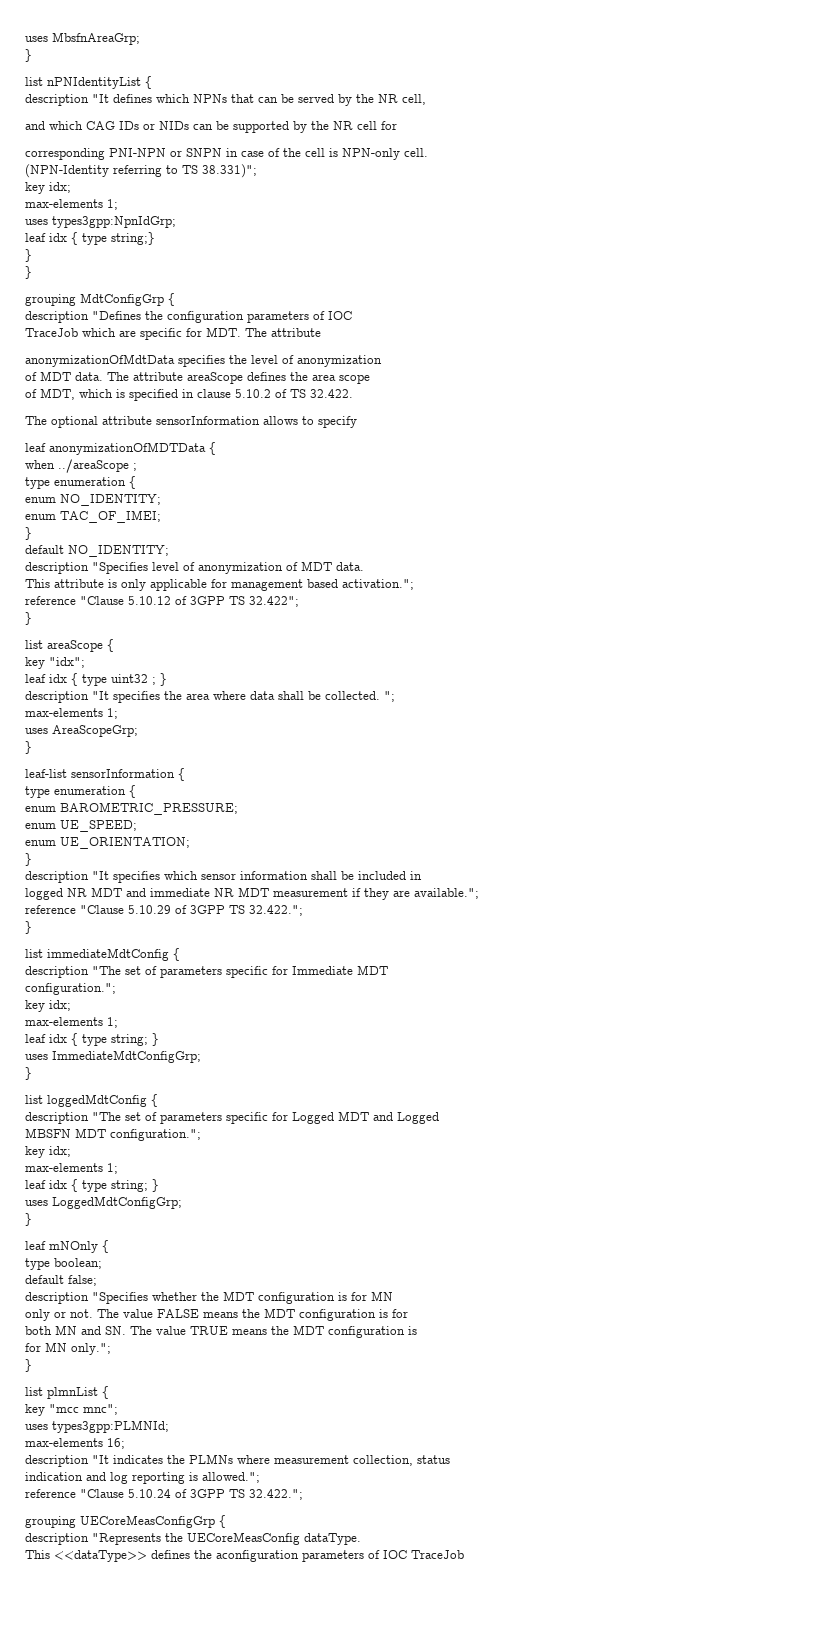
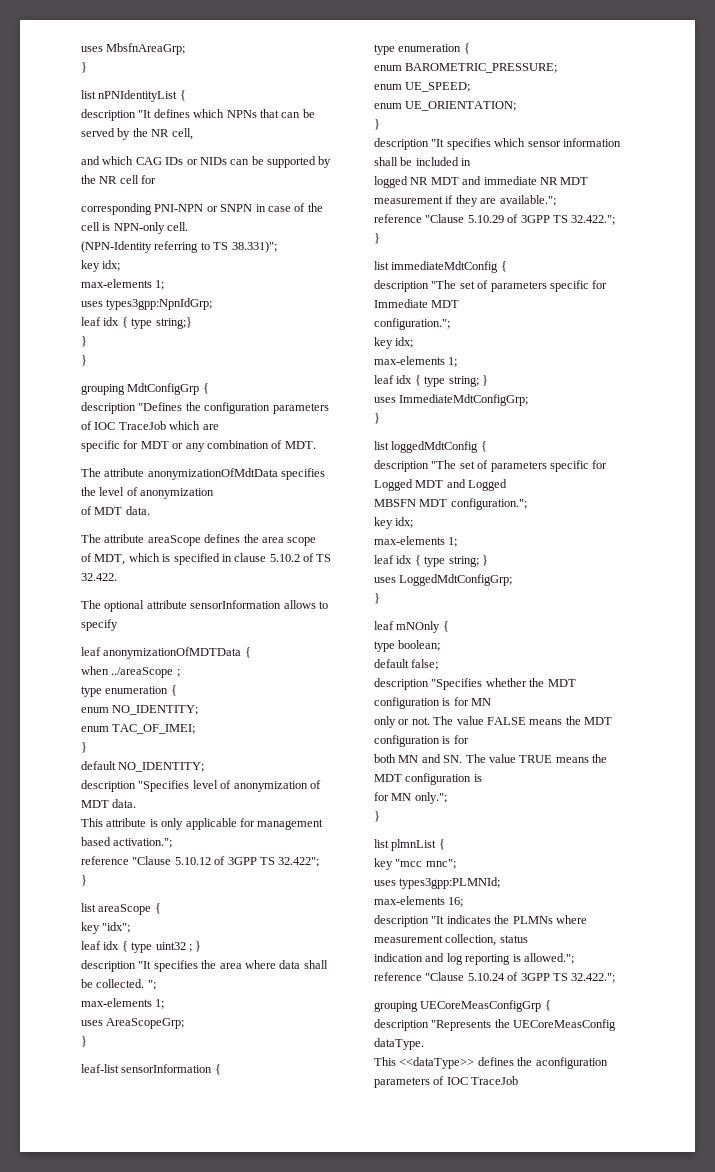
- description "Defines the configuration parameters of IOC
- TraceJob which are specific for MDT. The attribute
- anonymizationOfMdtData specifies the level of anonymization
- of MDT data. The attribute areaScope defines the area scope
+ description "Defines the configuration parameters of IOC TraceJob which are
+ specific for MDT or any combination of MDT.
+ The attribute anonymizationOfMdtData specifies the level of anonymization
+ of MDT data.
+ The attribute areaScope defines the area scope

